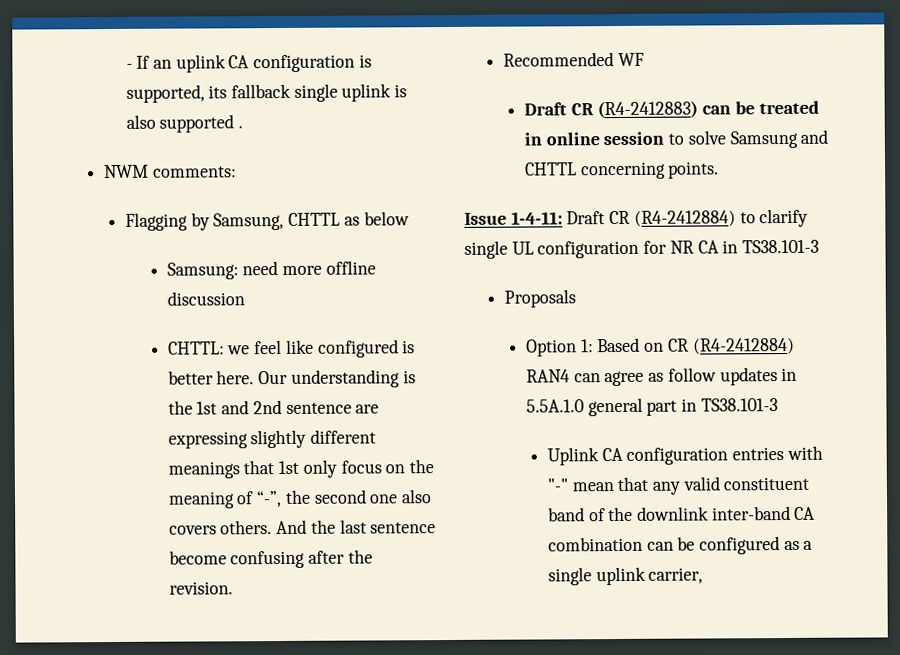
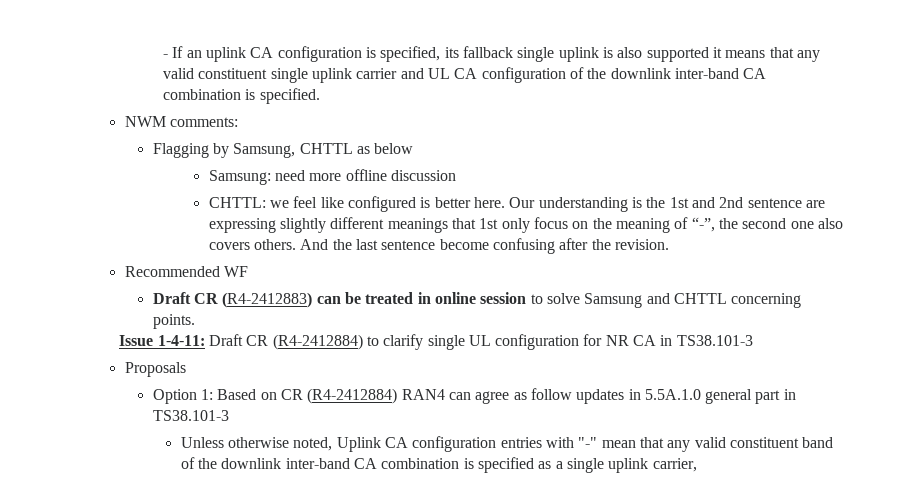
- - If an uplink CA configuration is supported, its fallback single uplink is also supported .
+ - If an uplink CA configuration is specified, its fallback single uplink is also supported it means that any valid constituent single uplink carrier and UL CA configuration of the downlink inter-band CA combination is specified.
- Uplink CA configuration entries with "-" mean that any valid constituent band of the downlink inter-band CA combination can be configured as a single uplink carrier,
+ Unless otherwise noted, Uplink CA configuration entries with "-" mean that any valid constituent band of the downlink inter-band CA combination is specified as a single uplink carrier,

